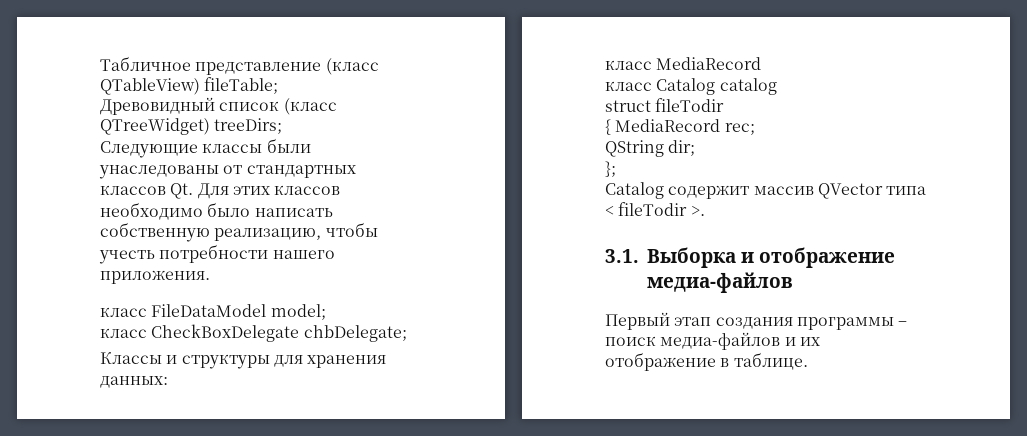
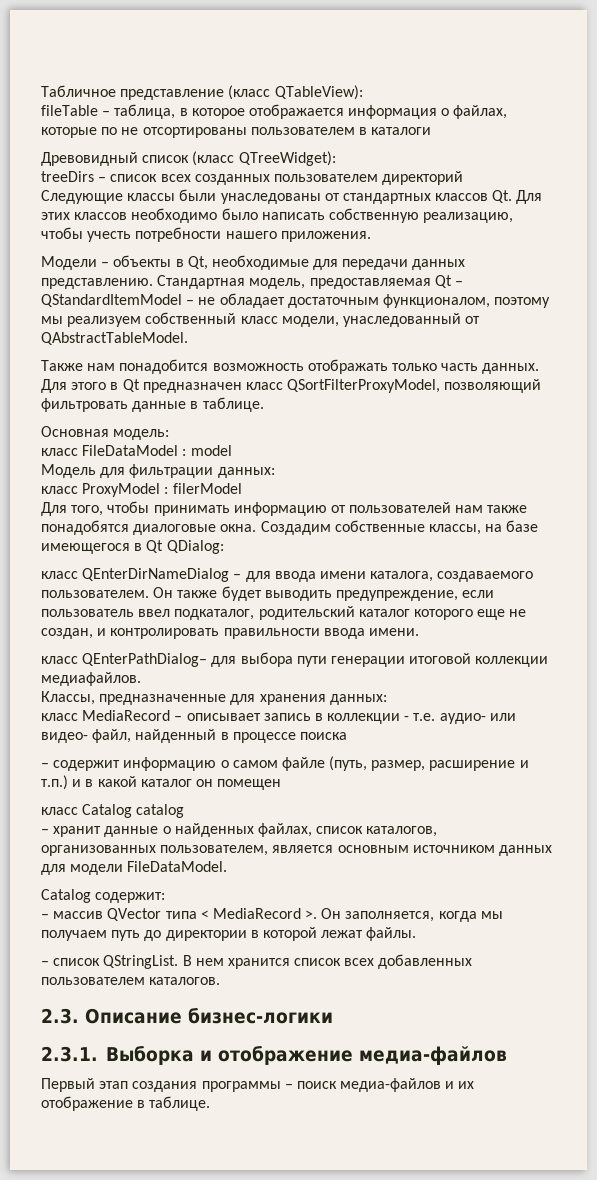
- Табличное представление (класс QTableView) fileTable;
- Древовидный список (класс QTreeWidget) treeDirs;
+ Табличное представление (класс QTableView):
+ fileTable – таблица, в которое отображается информация о файлах, которые по не отсортированы пользователем в каталоги
+ Древовидный список (класс QTreeWidget):
+ treeDirs – список всех созданных пользователем директорий
- класс FileDataModel model;
- класс CheckBoxDelegate chbDelegate;
- Классы и структуры для хранения данных:
+ Модели – объекты в Qt, необходимые для передачи данных представлению. Стандартная модель, предоставляемая Qt – QStandardItemModel – не обладает достаточным функционалом, поэтому мы реализуем собственный класс модели, унаследованный от QAbstractTableModel.
+ Также нам понадобится возможность отображать только часть данных. Для этого в Qt предназначен класс QSortFilterProxyModel, позволяющий фильтровать данные в таблице.
+ Основная модель:
+ класс FileDataModel : model
+ Модель для фильтрации данных:
+ класс ProxyModel : filerModel
+ Для того, чтобы принимать информацию от пользователей нам также понадобятся диалоговые окна. Создадим собственные классы, на базе имеющегося в Qt QDialog:
+ класс QEnterDirNameDialog – для ввода имени каталога, создаваемого пользователем. Он также будет выводить предупреждение, если пользователь ввел подкаталог, родительский каталог которого еще не создан, и контролировать правильности ввода имени.
+ класс QEnterPathDialog– для выбора пути генерации итоговой коллекции медиафайлов.
+ Классы, предназначенные для хранения данных:
- класс MediaRecord
+ класс MediaRecord – описывает запись в коллекции - т.е. аудио- или видео- файл, найденный в процессе поиска
+ – содержит информацию о самом файле (путь, размер, расширение и т.п.) и в какой каталог он помещен
  класс Catalog catalog
- struct fileTodir
- { MediaRecord rec;
- QString dir;
- };
- Catalog содержит массив QVector типа < fileTodir >.
- 3.1. Выборка и отображение медиа-файлов
+ – хранит данные о найденных файлах, список каталогов, организованных пользователем, является основным источником данных для модели FileDataModel.
+ Catalog содержит:
+ – массив QVector типа < MediaRecord >. Он заполняется, когда мы получаем путь до директории в которой лежат файлы.
+ – список QStringList. В нем хранится список всех добавленных пользователем каталогов.
+ 2.3. Описание бизнес-логики
+ 2.3.1. Выборка и отображение медиа-файлов

